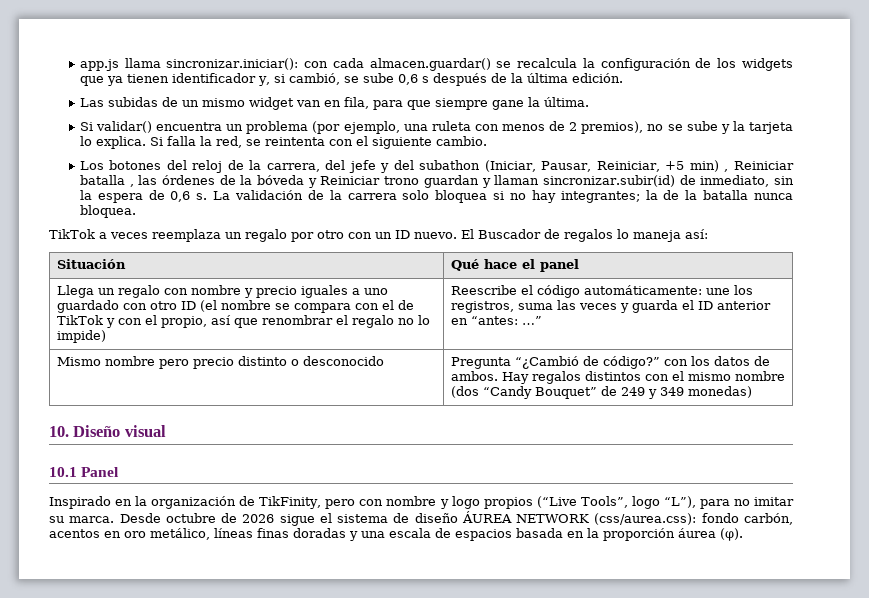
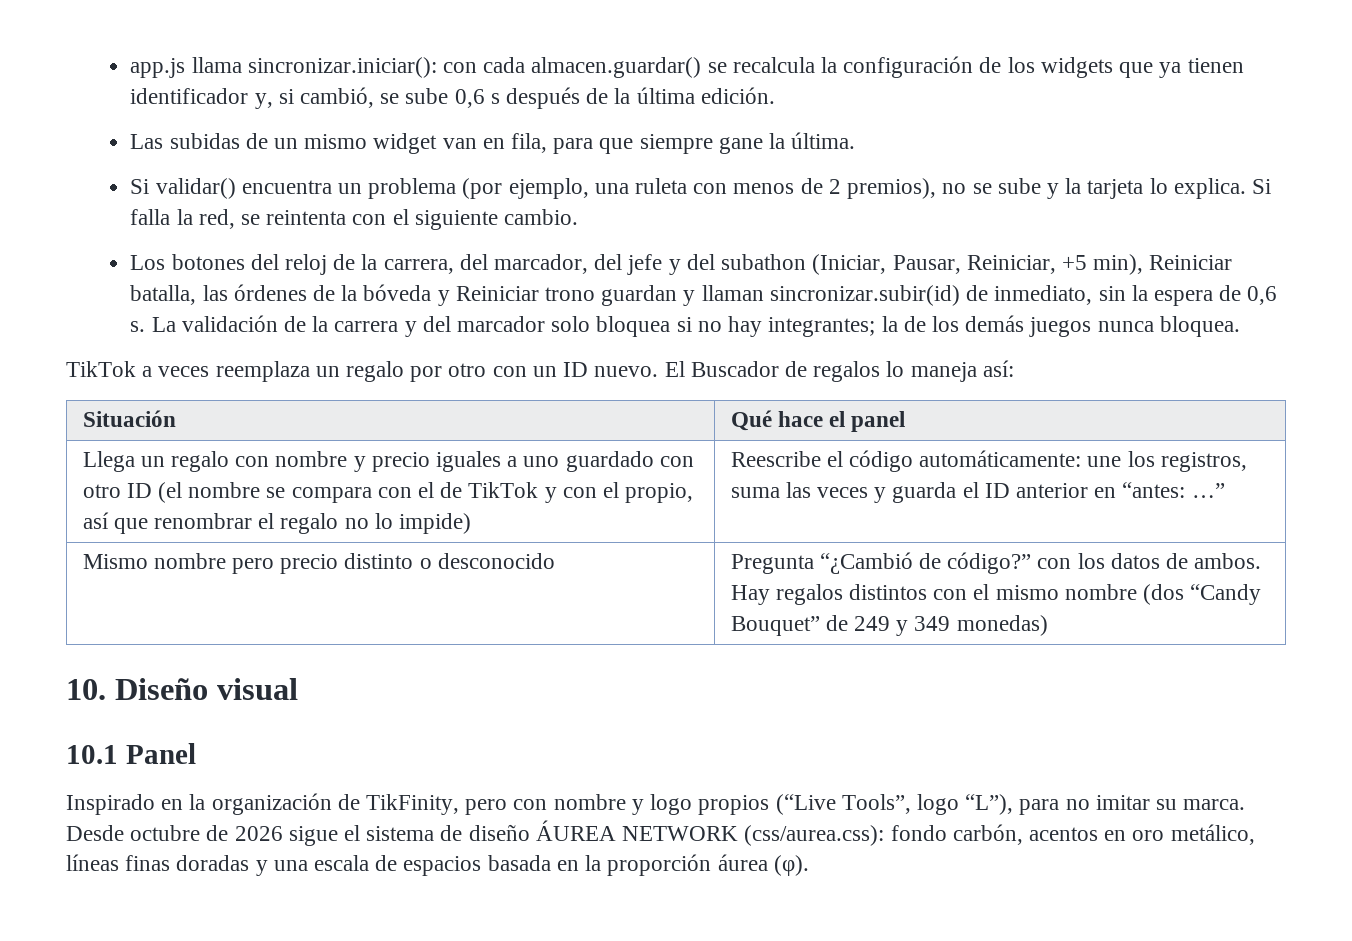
- Los botones del reloj de la carrera, del jefe y del subathon (Iniciar, Pausar, Reiniciar, +5 min) , Reiniciar batalla , las órdenes de la bóveda y Reiniciar trono guardan y llaman sincronizar.subir(id) de inmediato, sin la espera de 0,6 s.
+ Los botones del reloj de la carrera, del marcador, del jefe y del subathon (Iniciar, Pausar, Reiniciar, +5 min), Reiniciar batalla, las órdenes de la bóveda y Reiniciar trono guardan y llaman sincronizar.subir(id) de inmediato, sin la espera de 0,6 s.
- La validación de la carrera solo bloquea si no hay integrantes; la de la batalla nunca bloquea.
+ La validación de la carrera y del marcador solo bloquea si no hay integrantes; la de los demás juegos nunca bloquea.

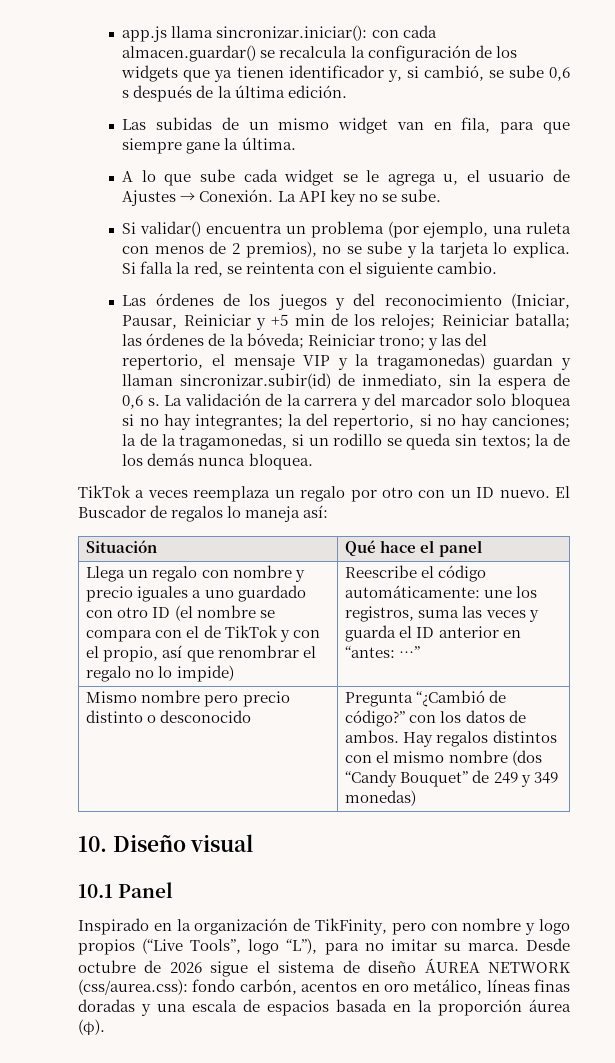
+ A lo que sube cada widget se le agrega u, el usuario de Ajustes → Conexión. La API key no se sube.
- Los botones del reloj de la carrera, del marcador, del jefe y del subathon (Iniciar, Pausar, Reiniciar, +5 min), Reiniciar batalla, las órdenes de la bóveda y Reiniciar trono guardan y llaman sincronizar.subir(id) de inmediato, sin la espera de 0,6 s.
+ Las órdenes de los juegos y del reconocimiento (Iniciar, Pausar, Reiniciar y +5 min de los relojes; Reiniciar batalla; las órdenes de la bóveda; Reiniciar trono; y las del repertorio, el mensaje VIP y la tragamonedas) guardan y llaman sincronizar.subir(id) de inmediato, sin la espera de 0,6 s.
- La validación de la carrera y del marcador solo bloquea si no hay integrantes; la de los demás juegos nunca bloquea.
+ La validación de la carrera y del marcador solo bloquea si no hay integrantes; la del repertorio, si no hay canciones; la de la tragamonedas, si un rodillo se queda sin textos; la de los demás nunca bloquea.

